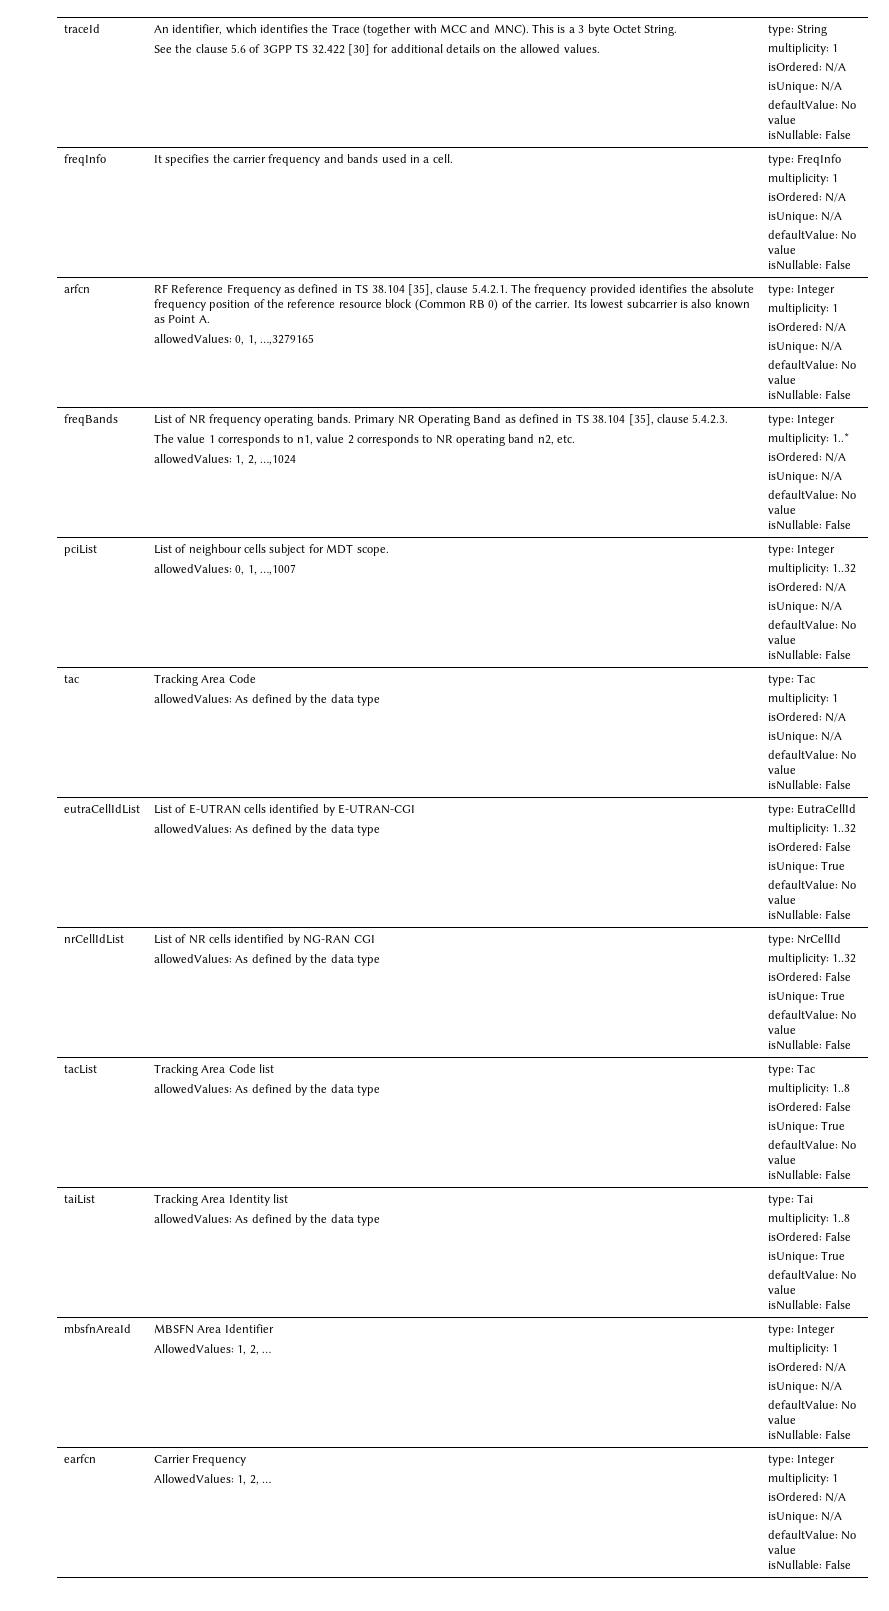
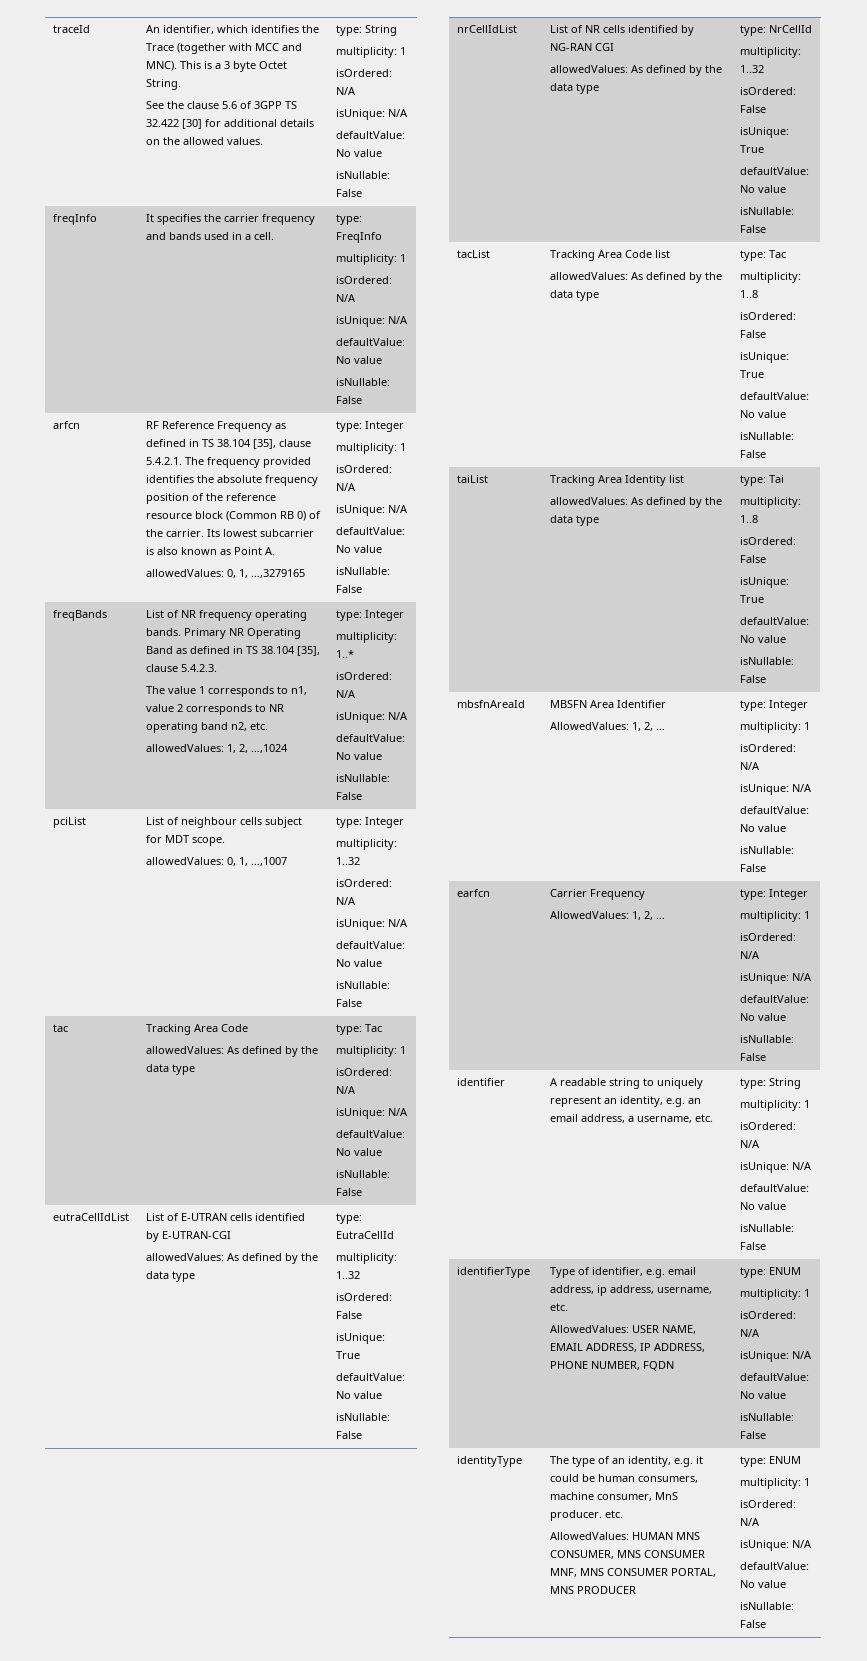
+ identifier | A readable string to uniquely represent an identity, e.g. an email address, a username, etc. | type: String
+ multiplicity: 1
+ isOrdered: N/A
+ isUnique: N/A
+ defaultValue: No value
+ isNullable: False
+ identifierType | Type of identifier, e.g. email address, ip address, username, etc.
+ AllowedValues: USER NAME, EMAIL ADDRESS, IP ADDRESS, PHONE NUMBER, FQDN | type: ENUM
+ multiplicity: 1
+ isOrdered: N/A
+ isUnique: N/A
+ defaultValue: No value
+ isNullable: False
+ identityType | The type of an identity, e.g. it could be human consumers, machine consumer, MnS producer. etc.
+ AllowedValues: HUMAN MNS CONSUMER, MNS CONSUMER MNF, MNS CONSUMER PORTAL, MNS PRODUCER | type: ENUM
+ multiplicity: 1
+ isOrdered: N/A
+ isUnique: N/A
+ defaultValue: No value
+ isNullable: False

